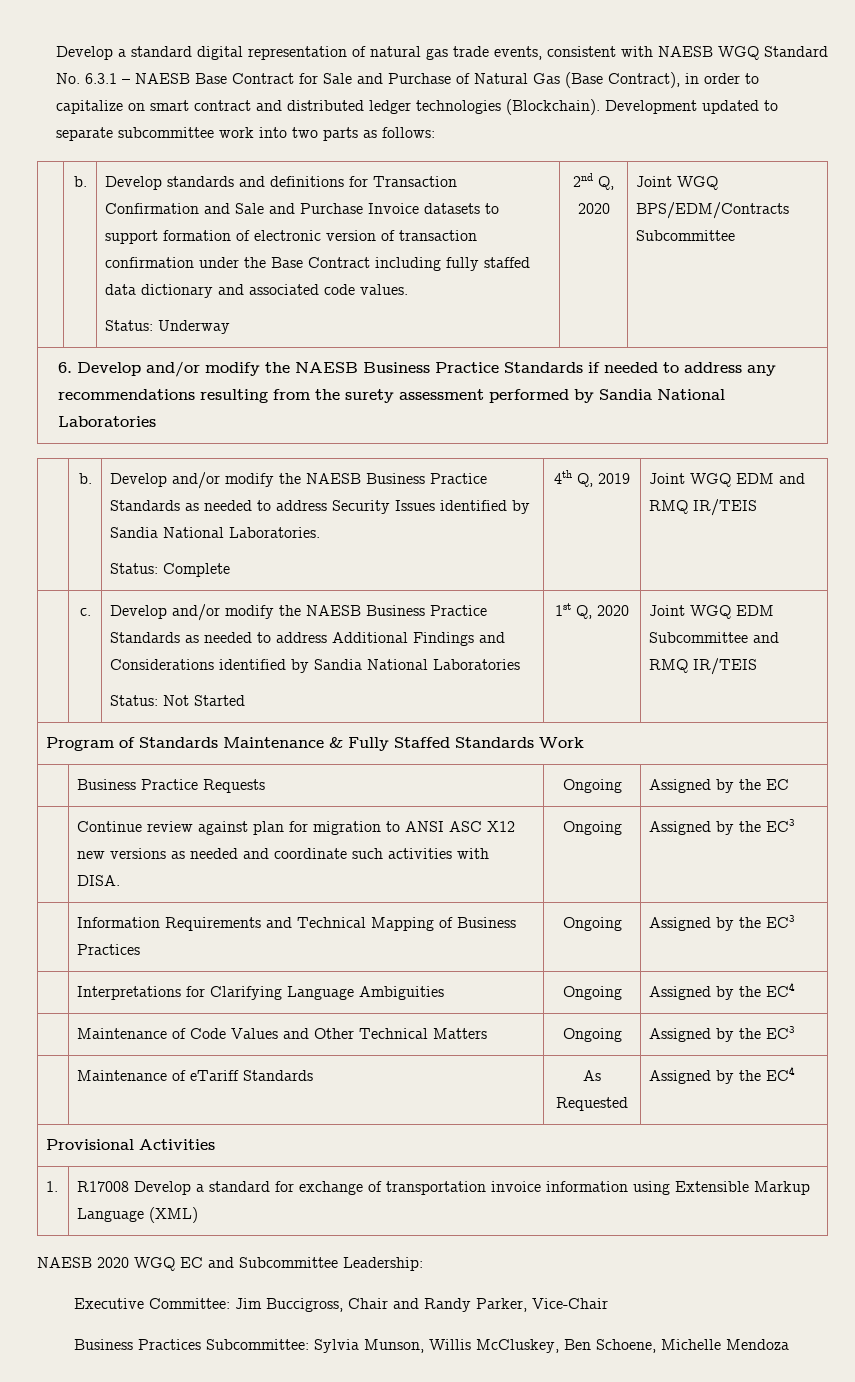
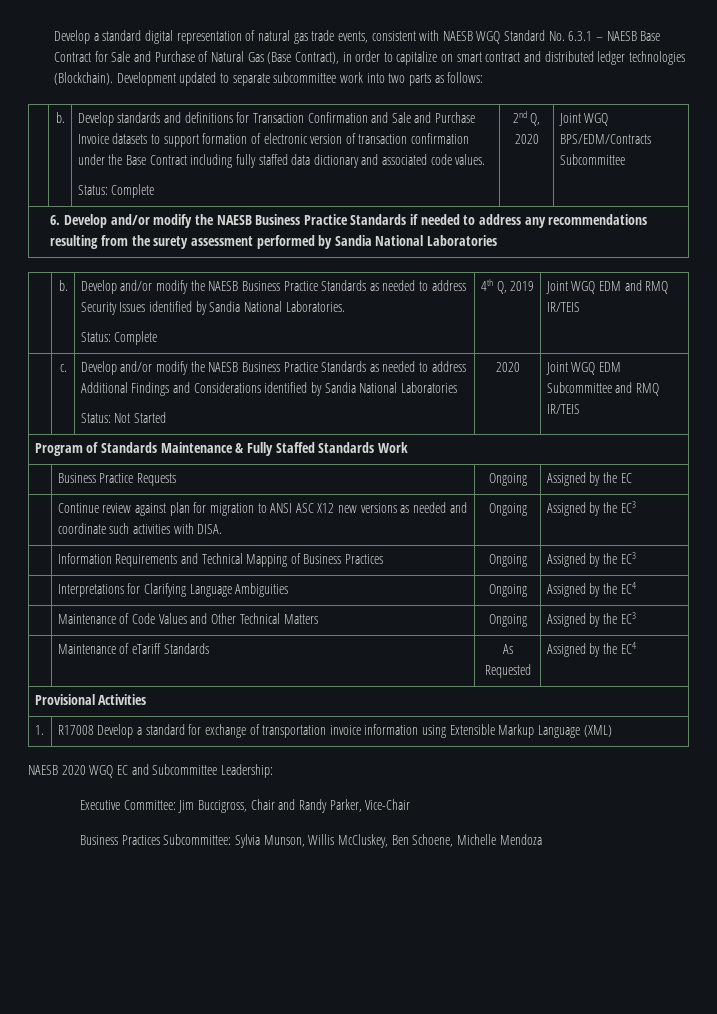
  Develop standards and definitions for Transaction Confirmation and Sale and Purchase Invoice datasets to support formation of electronic version of transaction confirmation under the Base Contract including fully staffed data dictionary and associated code values.
- Status: Underway
+ Status: Complete
  | c. | Develop and/or modify the NAESB Business Practice Standards as needed to address Additional Findings and Considerations identified by Sandia National Laboratories
- Status: Not Started | 1st Q, 2020 | Joint WGQ EDM Subcommittee and RMQ IR/TEIS
+ Status: Not Started | 2020 | Joint WGQ EDM Subcommittee and RMQ IR/TEIS

